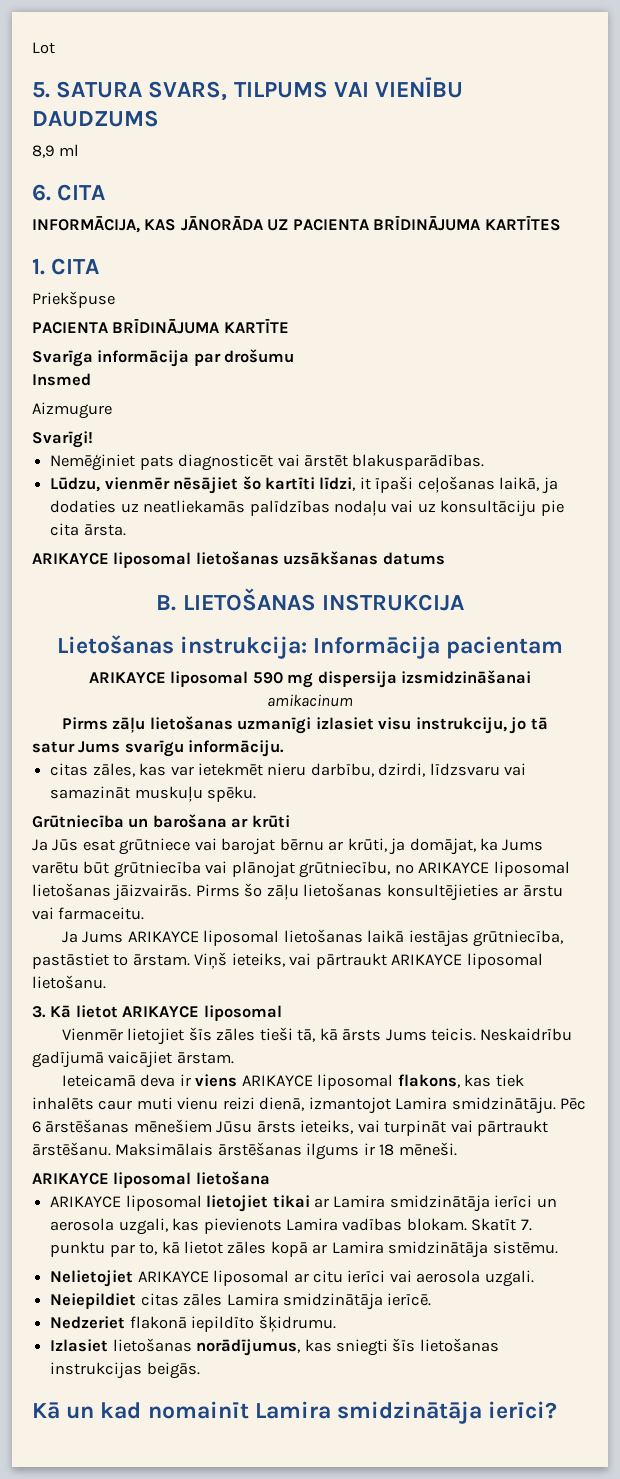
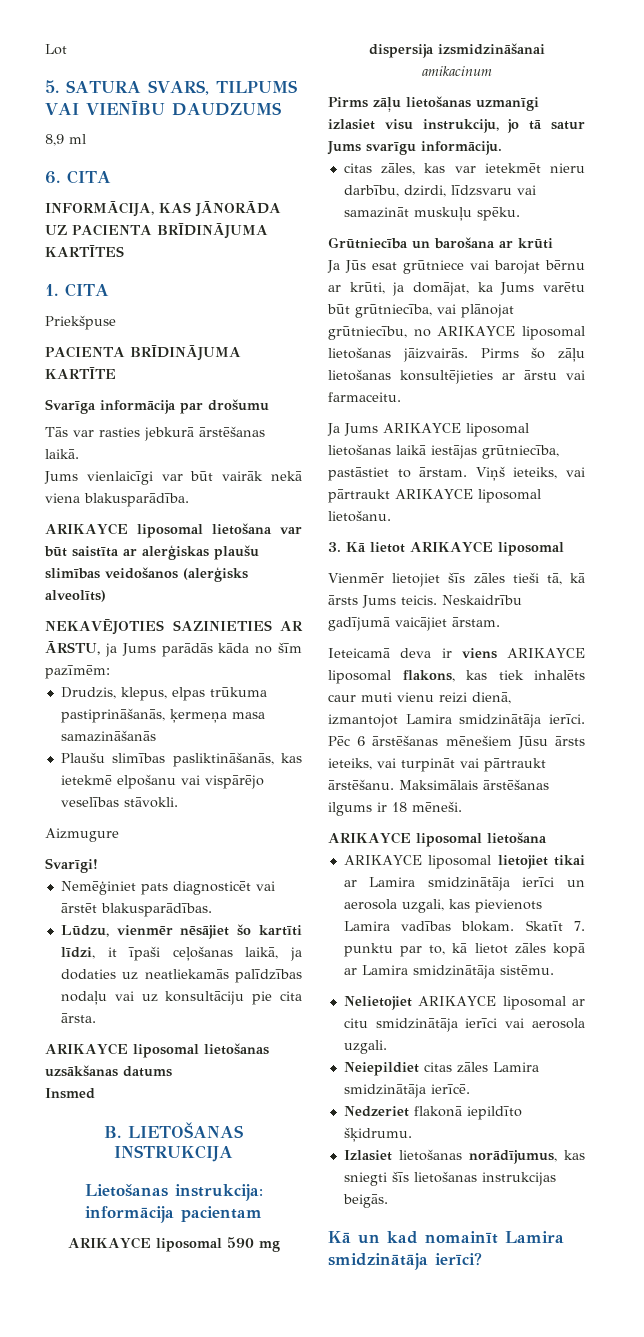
- Insmed
+ Tās var rasties jebkurā ārstēšanas laikā.
+ Jums vienlaicīgi var būt vairāk nekā viena blakusparādība.
+ ARIKAYCE liposomal lietošana var būt saistīta ar alerģiskas plaušu slimības veidošanos (alerģisks alveolīts)
+ NEKAVĒJOTIES SAZINIETIES AR ĀRSTU, ja Jums parādās kāda no šīm pazīmēm:
+ Drudzis, klepus, elpas trūkuma pastiprināšanās, ķermeņa masa samazināšanās
+ Plaušu slimības pasliktināšanās, kas ietekmē elpošanu vai vispārējo veselības stāvokli.
+ Insmed
- Lietošanas instrukcija: Informācija pacientam
+ Lietošanas instrukcija: informācija pacientam
- Ja Jūs esat grūtniece vai barojat bērnu ar krūti, ja domājat, ka Jums varētu būt grūtniecība vai plānojat grūtniecību, no ARIKAYCE liposomal lietošanas jāizvairās.
+ Ja Jūs esat grūtniece vai barojat bērnu ar krūti, ja domājat, ka Jums varētu būt grūtniecība, vai plānojat grūtniecību, no ARIKAYCE liposomal lietošanas jāizvairās.
- Ieteicamā deva ir viens ARIKAYCE liposomal flakons, kas tiek inhalēts caur muti vienu reizi dienā, izmantojot Lamira smidzinātāju.
+ Ieteicamā deva ir viens ARIKAYCE liposomal flakons, kas tiek inhalēts caur muti vienu reizi dienā, izmantojot Lamira smidzinātāja ierīci.
- Nelietojiet ARIKAYCE liposomal ar citu ierīci vai aerosola uzgali.
+ Nelietojiet ARIKAYCE liposomal ar citu smidzinātāja ierīci vai aerosola uzgali.

